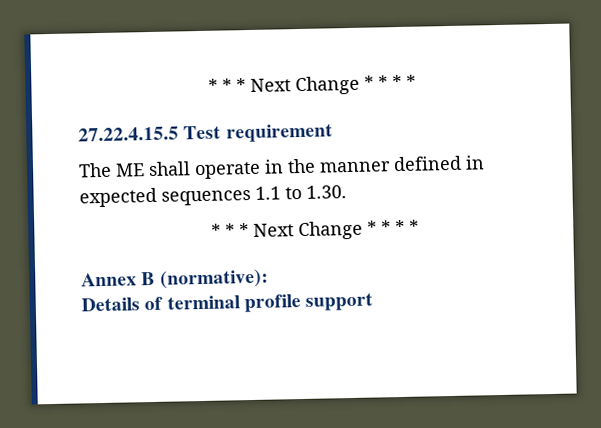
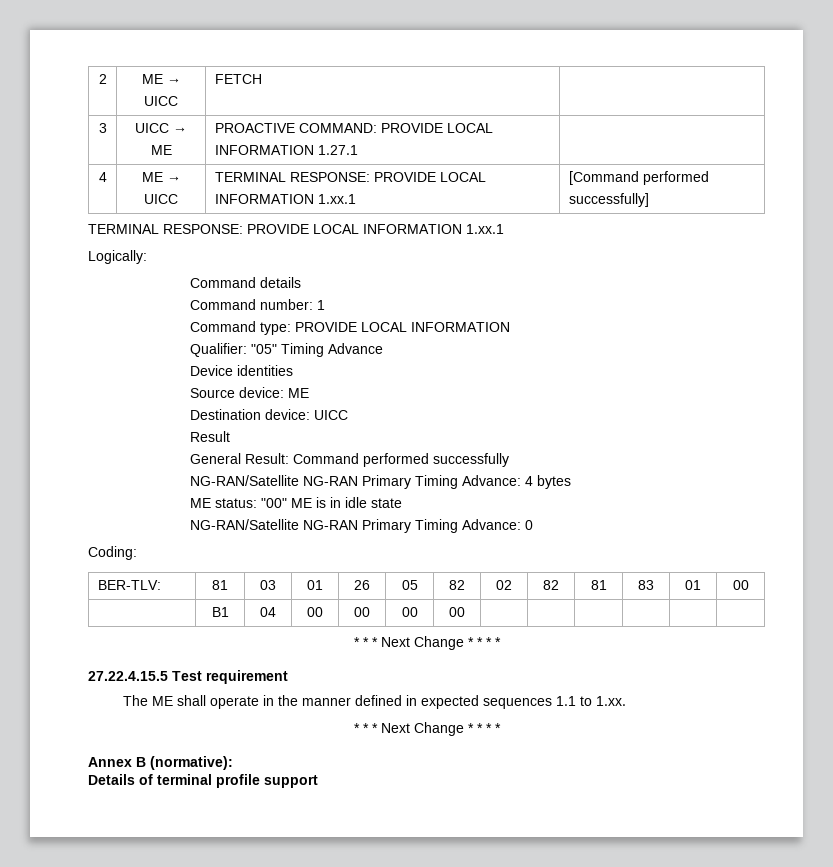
+ 2 | ME → UICC | FETCH |
+ 3 | UICC → ME | PROACTIVE COMMAND: PROVIDE LOCAL INFORMATION 1.27.1 |
+ 4 | ME → UICC | TERMINAL RESPONSE: PROVIDE LOCAL INFORMATION 1.xx.1 | [Command performed successfully]
+ TERMINAL RESPONSE: PROVIDE LOCAL INFORMATION 1.xx.1
+ Logically:
+ Command details
+ Command number: 1
+ Command type: PROVIDE LOCAL INFORMATION
+ Qualifier: "05" Timing Advance
+ Device identities
+ Source device: ME
+ Destination device: UICC
+ Result
+ General Result: Command performed successfully
+ NG-RAN/Satellite NG-RAN Primary Timing Advance: 4 bytes
+ ME status: "00" ME is in idle state
+ NG-RAN/Satellite NG-RAN Primary Timing Advance: 0
+ Coding:
+ BER-TLV: | 81 | 03 | 01 | 26 | 05 | 82 | 02 | 82 | 81 | 83 | 01 | 00
+ | B1 | 04 | 00 | 00 | 00 | 00 | | | | | |
- The ME shall operate in the manner defined in expected sequences 1.1 to 1.30.
+ The ME shall operate in the manner defined in expected sequences 1.1 to 1.xx.

